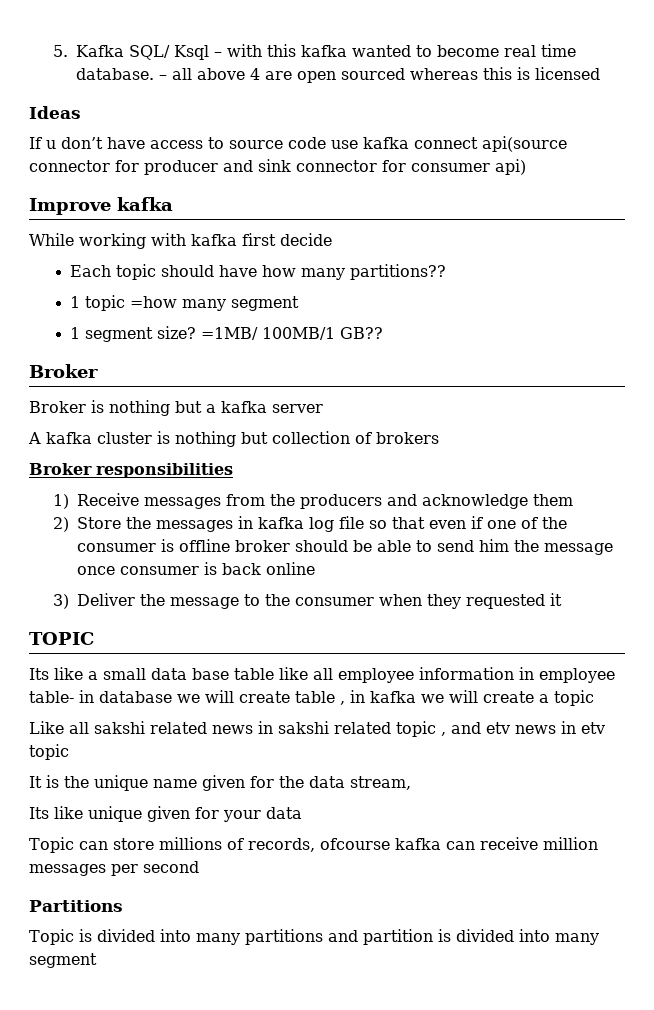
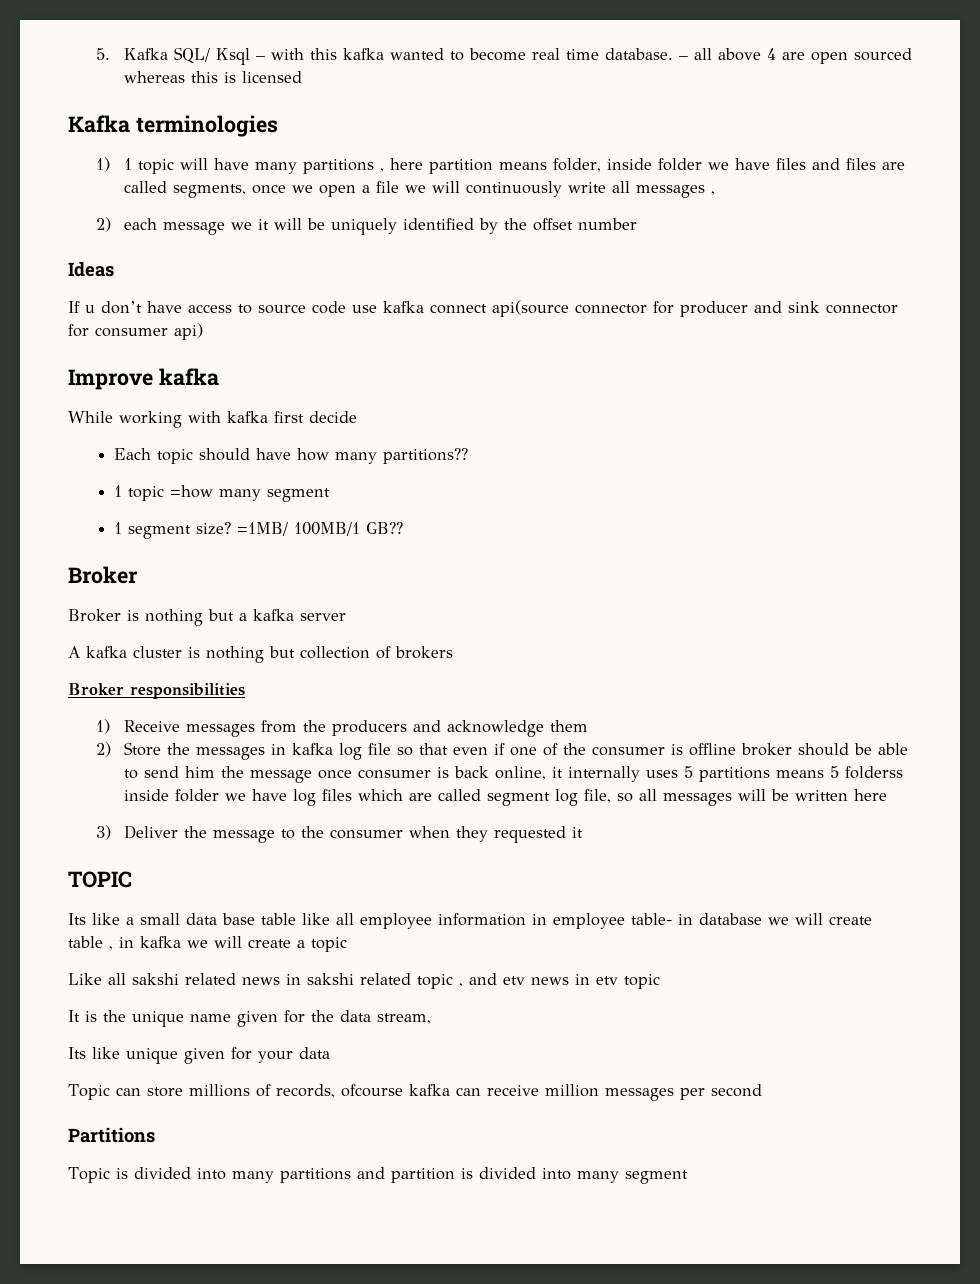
+ Kafka terminologies
+ 1) 1 topic will have many partitions , here partition means folder, inside folder we have files and files are called segments, once we open a file we will continuously write all messages ,
+ 2) each message we it will be uniquely identified by the offset number
- 2) Store the messages in kafka log file so that even if one of the consumer is offline broker should be able to send him the message once consumer is back online
+ 2) Store the messages in kafka log file so that even if one of the consumer is offline broker should be able to send him the message once consumer is back online, it internally uses 5 partitions means 5 folderss inside folder we have log files which are called segment log file, so all messages will be written here

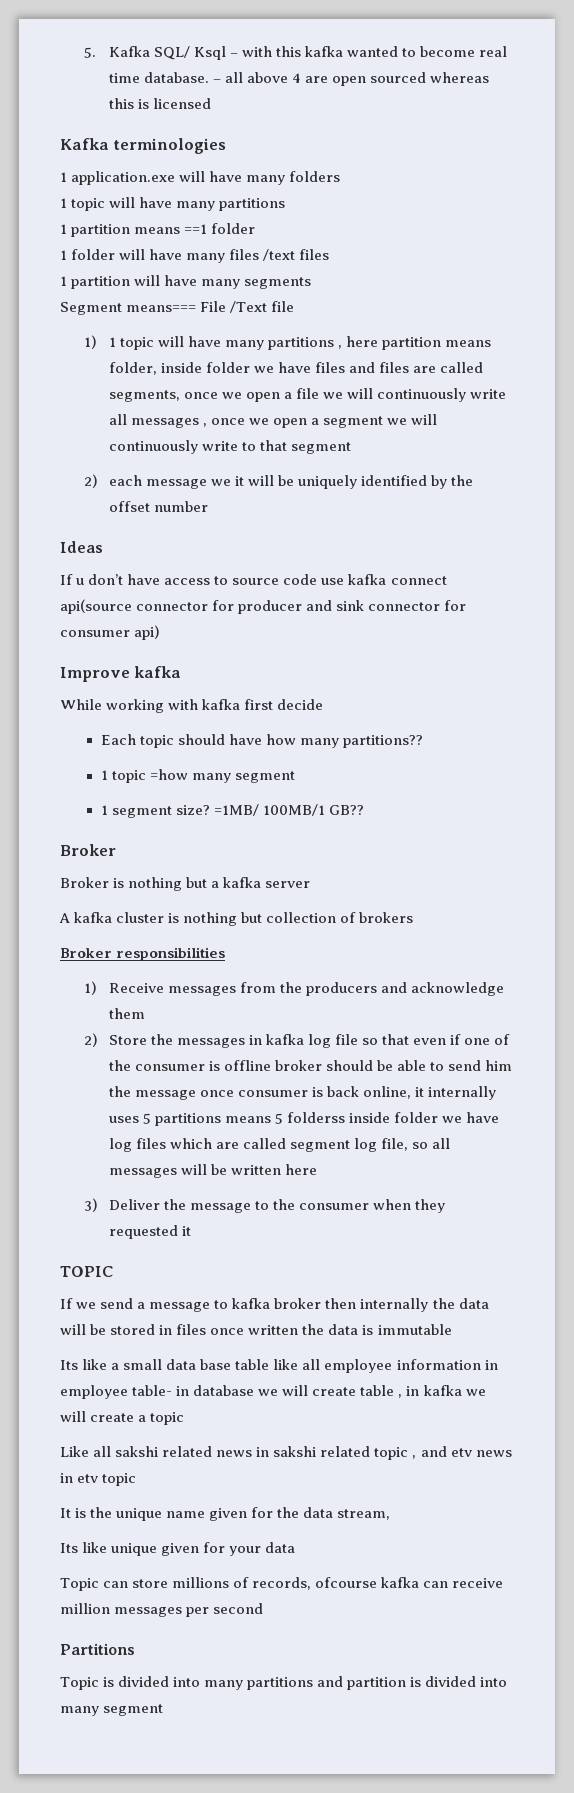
+ 1 application.exe will have many folders
+ 1 topic will have many partitions
+ 1 partition means ==1 folder
+ 1 folder will have many files /text files
+ 1 partition will have many segments
+ Segment means=== File /Text file
- 1) 1 topic will have many partitions , here partition means folder, inside folder we have files and files are called segments, once we open a file we will continuously write all messages ,
+ 1) 1 topic will have many partitions , here partition means folder, inside folder we have files and files are called segments, once we open a file we will continuously write all messages , once we open a segment we will continuously write to that segment
+ If we send a message to kafka broker then internally the data will be stored in files once written the data is immutable

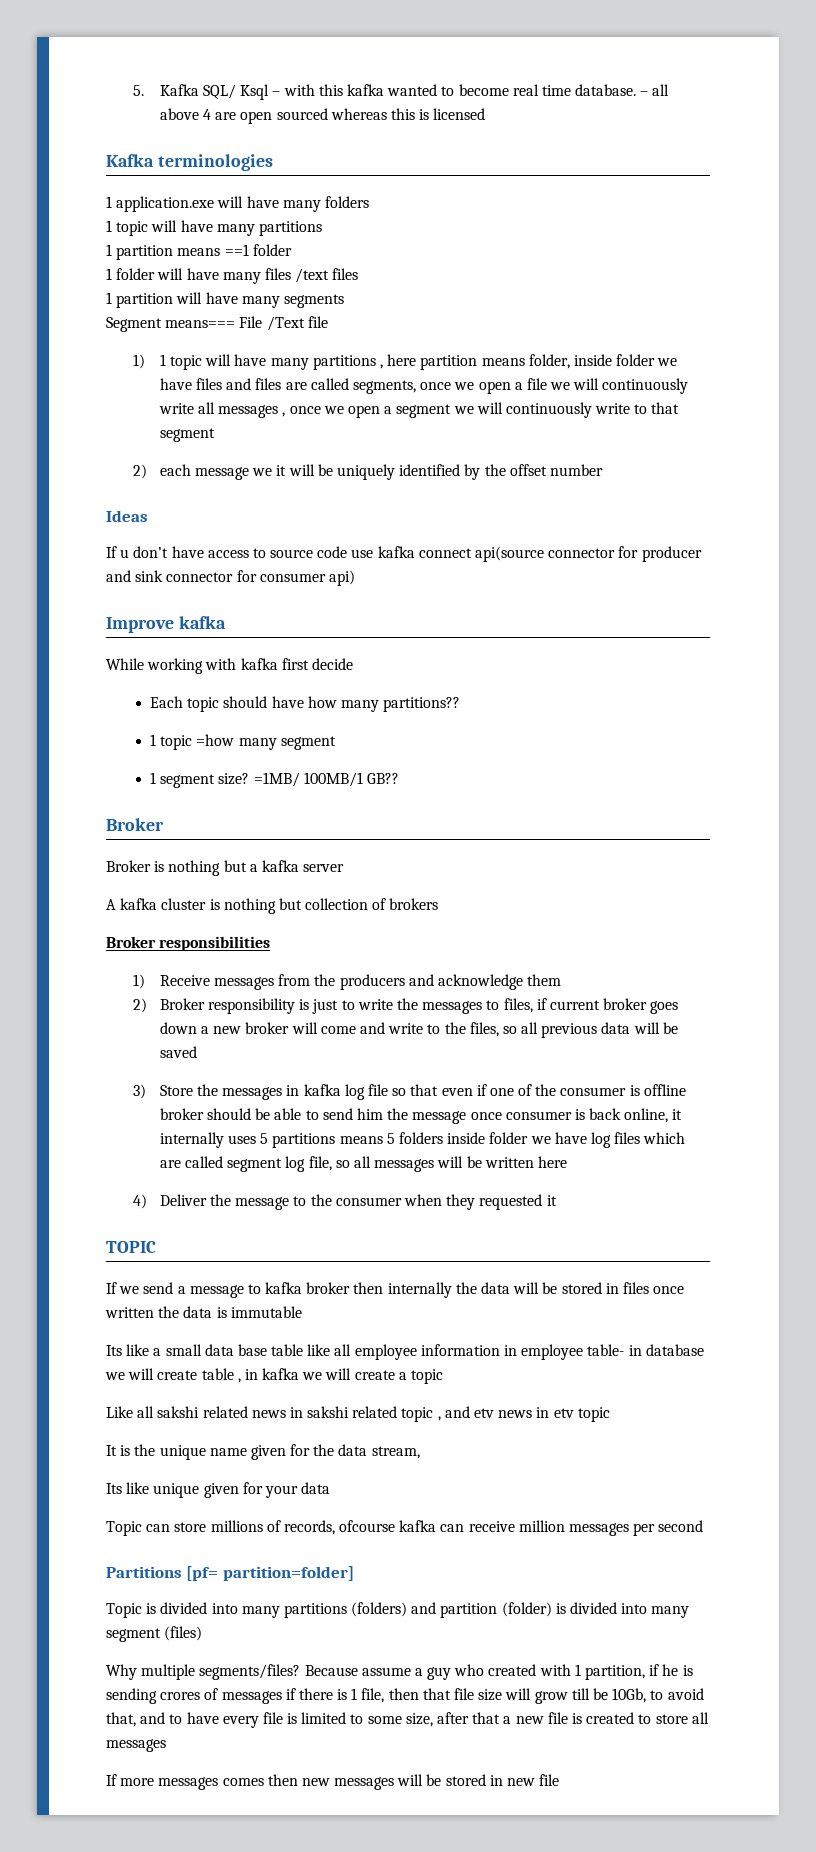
- 2) Store the messages in kafka log file so that even if one of the consumer is offline broker should be able to send him the message once consumer is back online, it internally uses 5 partitions means 5 folderss inside folder we have log files which are called segment log file, so all messages will be written here
+ 2) Broker responsibility is just to write the messages to files, if current broker goes down a new broker will come and write to the files, so all previous data will be saved
+ 3) Store the messages in kafka log file so that even if one of the consumer is offline broker should be able to send him the message once consumer is back online, it internally uses 5 partitions means 5 folders inside folder we have log files which are called segment log file, so all messages will be written here
- 3) Deliver the message to the consumer when they requested it
+ 4) Deliver the message to the consumer when they requested it
- Partitions
+ Partitions [pf= partition=folder]
- Topic is divided into many partitions and partition is divided into many segment
+ Topic is divided into many partitions (folders) and partition (folder) is divided into many segment (files)
+ Why multiple segments/files? Because assume a guy who created with 1 partition, if he is sending crores of messages if there is 1 file, then that file size will grow till be 10Gb, to avoid that, and to have every file is limited to some size, after that a new file is created to store all messages
+ If more messages comes then new messages will be stored in new file

